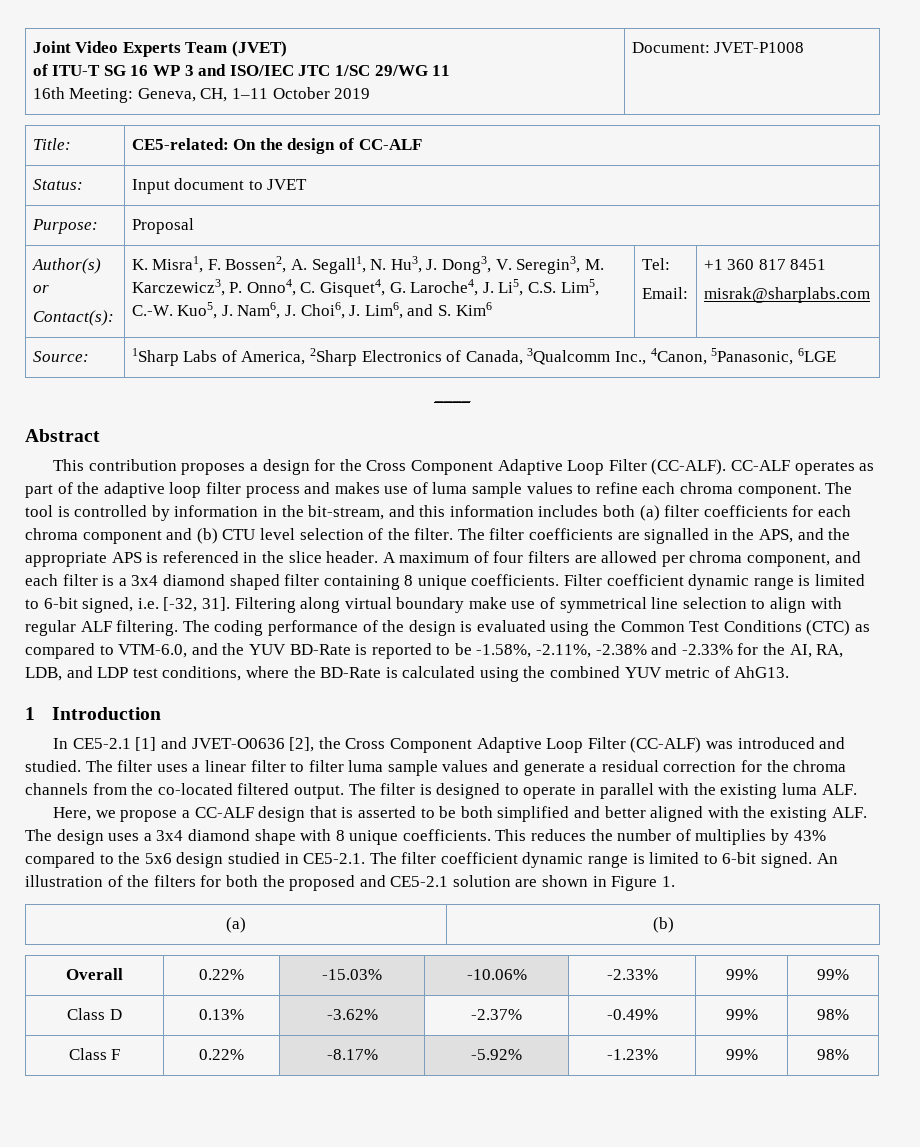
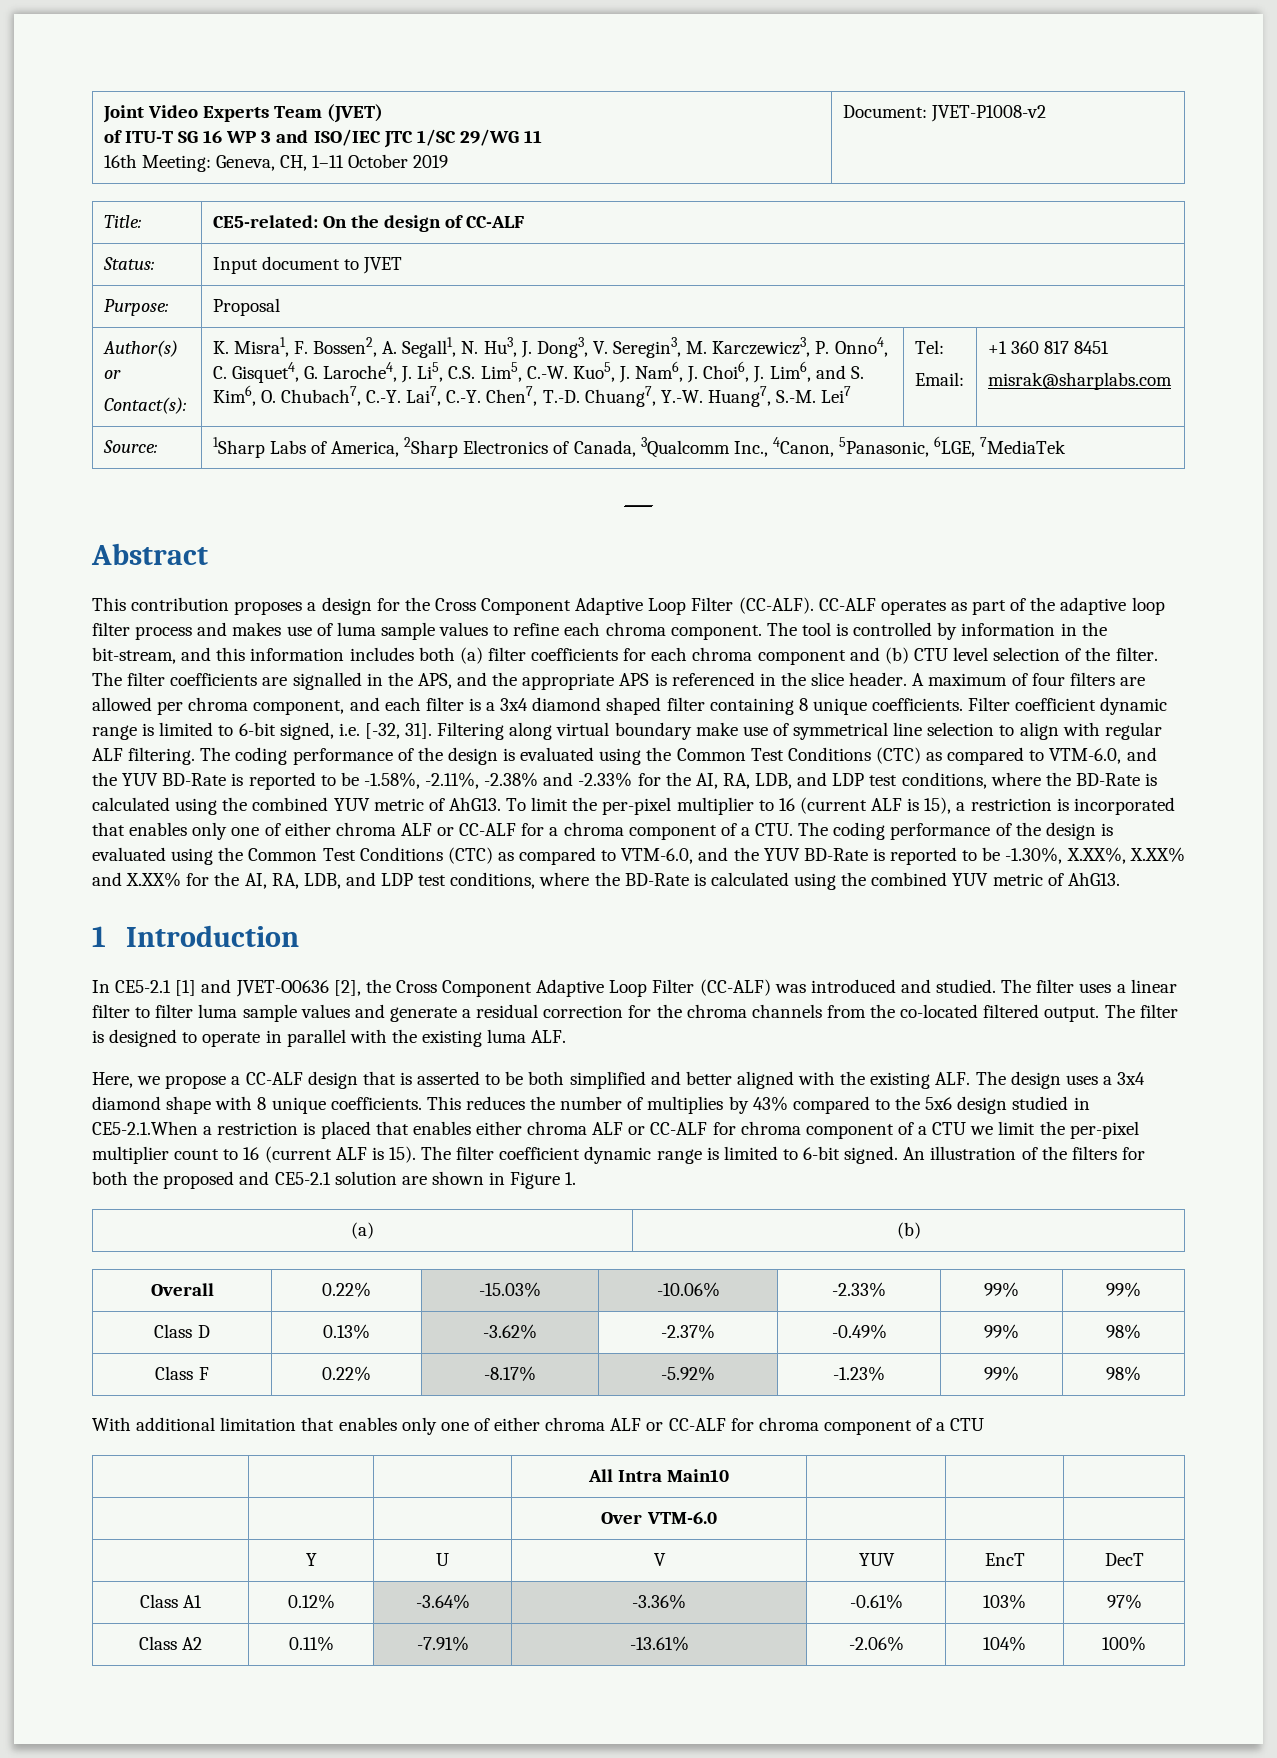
  Joint Video Experts Team (JVET)
  of ITU-T SG 16 WP 3 and ISO/IEC JTC 1/SC 29/WG 11
- 16th Meeting: Geneva, CH, 1–11 October 2019 | Document: JVET-P1008
+ 16th Meeting: Geneva, CH, 1–11 October 2019 | Document: JVET-P1008-v2
- K. Misra1, F. Bossen2, A. Segall1, N. Hu3, J. Dong3, V. Seregin3, M. Karczewicz3, P. Onno4, C. Gisquet4, G. Laroche4, J. Li5, C.S. Lim5, C.-W. Kuo5, J. Nam6, J. Choi6, J. Lim6, and S. Kim6
+ K. Misra1, F. Bossen2, A. Segall1, N. Hu3, J. Dong3, V. Seregin3, M. Karczewicz3, P. Onno4, C. Gisquet4, G. Laroche4, J. Li5, C.S. Lim5, C.-W. Kuo5, J. Nam6, J. Choi6, J. Lim6, and S. Kim6, O. Chubach7, C.-Y. Lai7, C.-Y. Chen7, T.-D. Chuang7, Y.-W. Huang7, S.-M. Lei7
- Source: | 1Sharp Labs of America, 2Sharp Electronics of Canada, 3Qualcomm Inc., 4Canon, 5Panasonic, 6LGE
+ Source: | 1Sharp Labs of America, 2Sharp Electronics of Canada, 3Qualcomm Inc., 4Canon, 5Panasonic, 6LGE, 7MediaTek
+ To limit the per-pixel multiplier to 16 (current ALF is 15), a restriction is incorporated that enables only one of either chroma ALF or CC-ALF for a chroma component of a CTU. The coding performance of the design is evaluated using the Common Test Conditions (CTC) as compared to VTM-6.0, and the YUV BD-Rate is reported to be -1.30%, X.XX%, X.XX% and X.XX% for the AI, RA, LDB, and LDP test conditions, where the BD-Rate is calculated using the combined YUV metric of AhG13.
- This reduces the number of multiplies by 43% compared to the 5x6 design studied in CE5-2.1. The filter coefficient dynamic range is limited to 6-bit signed.
+ This reduces the number of multiplies by 43% compared to the 5x6 design studied in CE5-2.1.When a restriction is placed that enables either chroma ALF or CC-ALF for chroma component of a CTU we limit the per-pixel multiplier count to 16 (current ALF is 15). The filter coefficient dynamic range is limited to 6-bit signed.
+ With additional limitation that enables only one of either chroma ALF or CC-ALF for chroma component of a CTU
+ | | | All Intra Main10 | | |
+ | | | Over VTM-6.0 | | |
+ | Y | U | V | YUV | EncT | DecT
+ Class A1 | 0.12% | -3.64% | -3.36% | -0.61% | 103% | 97%
+ Class A2 | 0.11% | -7.91% | -13.61% | -2.06% | 104% | 100%

